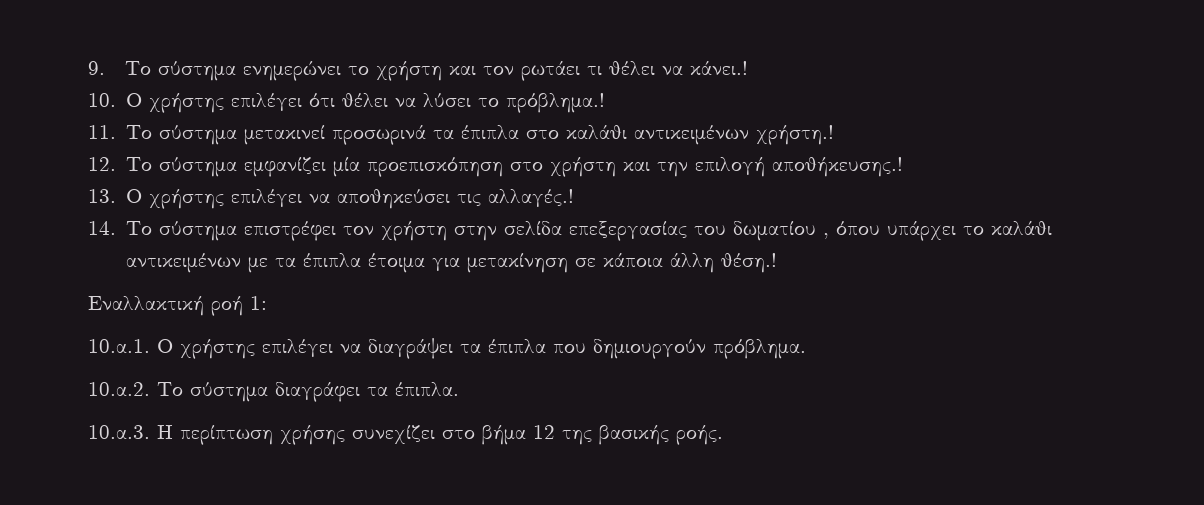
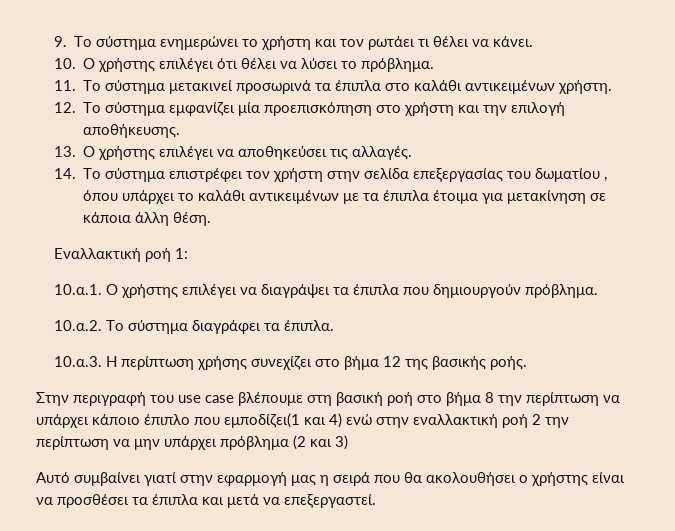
- 9. Το σύστημα ενημερώνει το χρήστη και τον ρωτάει τι θέλει να κάνει.!
+ 9. Το σύστημα ενημερώνει το χρήστη και τον ρωτάει τι θέλει να κάνει.
- 10. Ο χρήστης επιλέγει ότι θέλει να λύσει το πρόβλημα.!
+ 10. Ο χρήστης επιλέγει ότι θέλει να λύσει το πρόβλημα.
- 11. Το σύστημα μετακινεί προσωρινά τα έπιπλα στο καλάθι αντικειμένων χρήστη.!
+ 11. Το σύστημα μετακινεί προσωρινά τα έπιπλα στο καλάθι αντικειμένων χρήστη.
- 12. Το σύστημα εμφανίζει μία προεπισκόπηση στο χρήστη και την επιλογή αποθήκευσης.!
+ 12. Το σύστημα εμφανίζει μία προεπισκόπηση στο χρήστη και την επιλογή αποθήκευσης.
- 13. Ο χρήστης επιλέγει να αποθηκεύσει τις αλλαγές.!
+ 13. Ο χρήστης επιλέγει να αποθηκεύσει τις αλλαγές.
- 14. Το σύστημα επιστρέφει τον χρήστη στην σελίδα επεξεργασίας του δωματίου , όπου υπάρχει το καλάθι αντικειμένων με τα έπιπλα έτοιμα για μετακίνηση σε κάποια άλλη θέση.!
+ 14. Το σύστημα επιστρέφει τον χρήστη στην σελίδα επεξεργασίας του δωματίου , όπου υπάρχει το καλάθι αντικειμένων με τα έπιπλα έτοιμα για μετακίνηση σε κάποια άλλη θέση.
+ Στην περιγραφή του use case βλέπουμε στη βασική ροή στο βήμα 8 την περίπτωση να υπάρχει κάποιο έπιπλο που εμποδίζει(1 και 4) ενώ στην εναλλακτική ροή 2 την περίπτωση να μην υπάρχει πρόβλημα (2 και 3)
+ Αυτό συμβαίνει γιατί στην εφαρμογή μας η σειρά που θα ακολουθήσει ο χρήστης είναι να προσθέσει τα έπιπλα και μετά να επεξεργαστεί.

